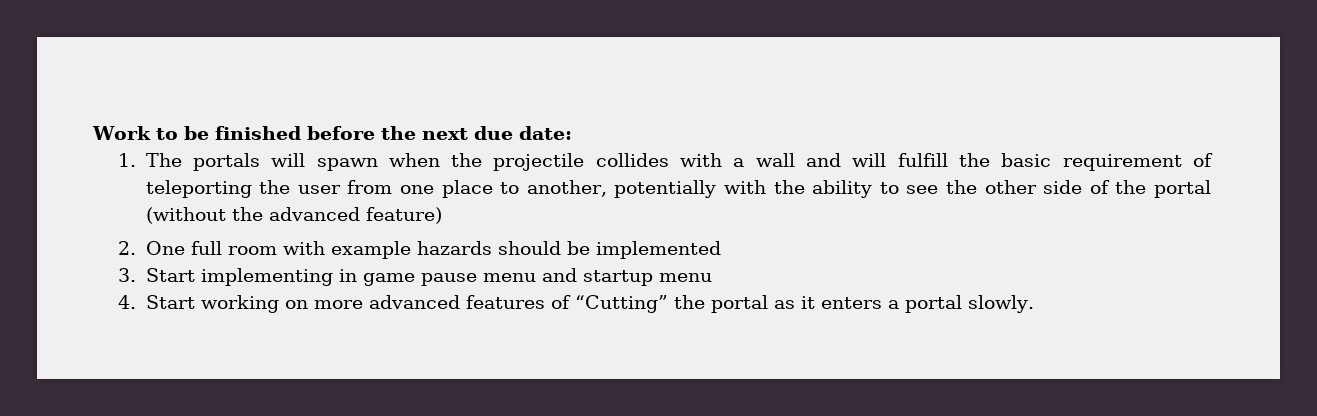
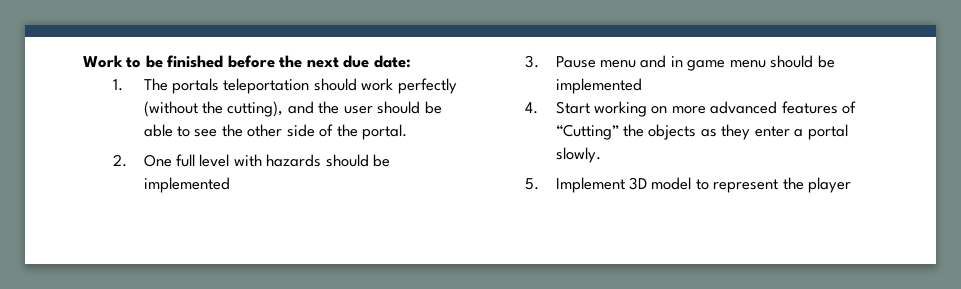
- 1. The portals will spawn when the projectile collides with a wall and will fulfill the basic requirement of teleporting the user from one place to another, potentially with the ability to see the other side of the portal (without the advanced feature)
+ 1. The portals teleportation should work perfectly (without the cutting), and the user should be able to see the other side of the portal.
- 2. One full room with example hazards should be implemented
+ 2. One full level with hazards should be implemented
- 3. Start implementing in game pause menu and startup menu
+ 3. Pause menu and in game menu should be implemented
- 4. Start working on more advanced features of “Cutting” the portal as it enters a portal slowly.
+ 4. Start working on more advanced features of “Cutting” the objects as they enter a portal slowly.
+ 5. Implement 3D model to represent the player

